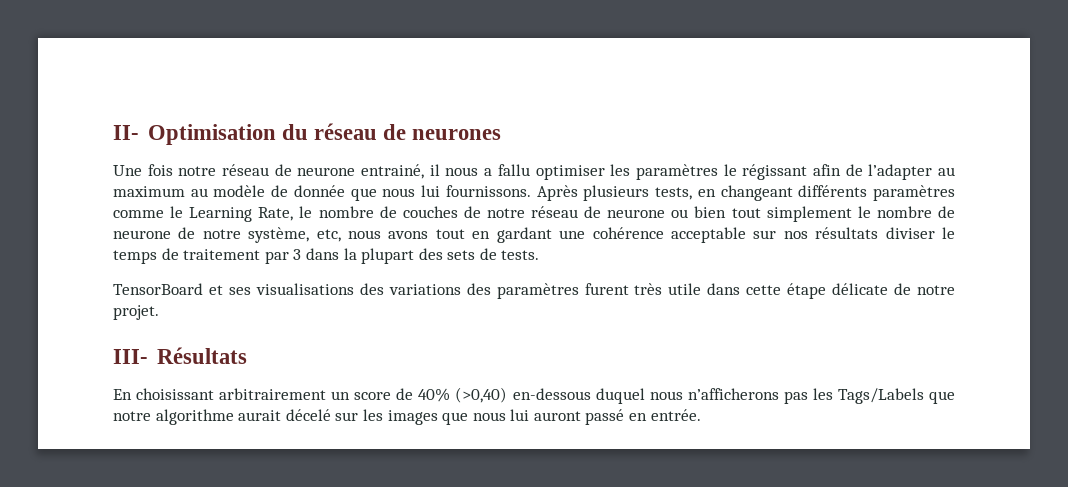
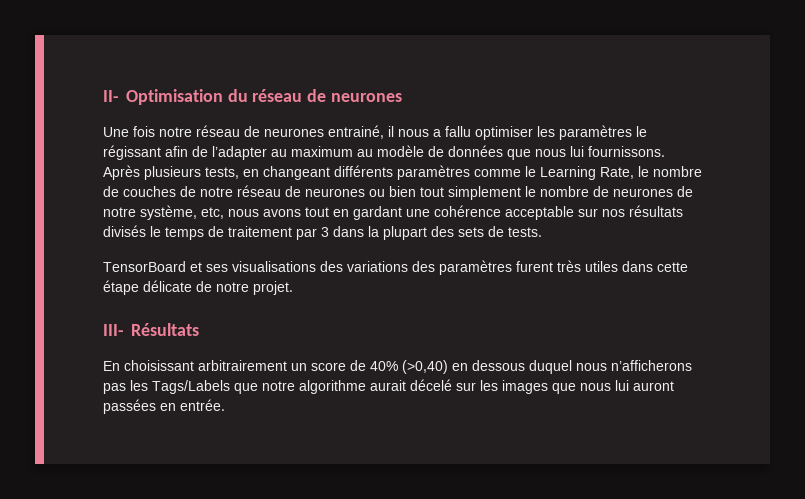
- Une fois notre réseau de neurone entrainé, il nous a fallu optimiser les paramètres le régissant afin de l’adapter au maximum au modèle de donnée que nous lui fournissons.
+ Une fois notre réseau de neurones entrainé, il nous a fallu optimiser les paramètres le régissant afin de l’adapter au maximum au modèle de données que nous lui fournissons.
- Après plusieurs tests, en changeant différents paramètres comme le Learning Rate, le nombre de couches de notre réseau de neurone ou bien tout simplement le nombre de neurone de notre système, etc, nous avons tout en gardant une cohérence acceptable sur nos résultats diviser le temps de traitement par 3 dans la plupart des sets de tests.
+ Après plusieurs tests, en changeant différents paramètres comme le Learning Rate, le nombre de couches de notre réseau de neurones ou bien tout simplement le nombre de neurones de notre système, etc, nous avons tout en gardant une cohérence acceptable sur nos résultats divisés le temps de traitement par 3 dans la plupart des sets de tests.
- TensorBoard et ses visualisations des variations des paramètres furent très utile dans cette étape délicate de notre projet.
+ TensorBoard et ses visualisations des variations des paramètres furent très utiles dans cette étape délicate de notre projet.
- En choisissant arbitrairement un score de 40% (>0,40) en-dessous duquel nous n’afficherons pas les Tags/Labels que notre algorithme aurait décelé sur les images que nous lui auront passé en entrée.
+ En choisissant arbitrairement un score de 40% (>0,40) en dessous duquel nous n’afficherons pas les Tags/Labels que notre algorithme aurait décelé sur les images que nous lui auront passées en entrée.

